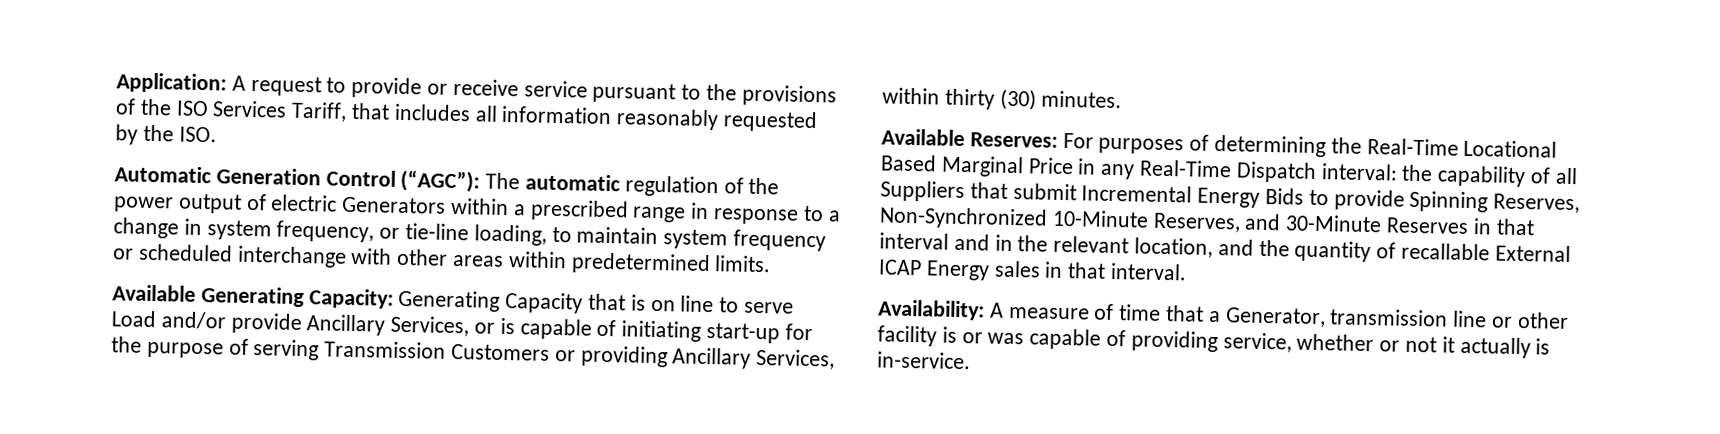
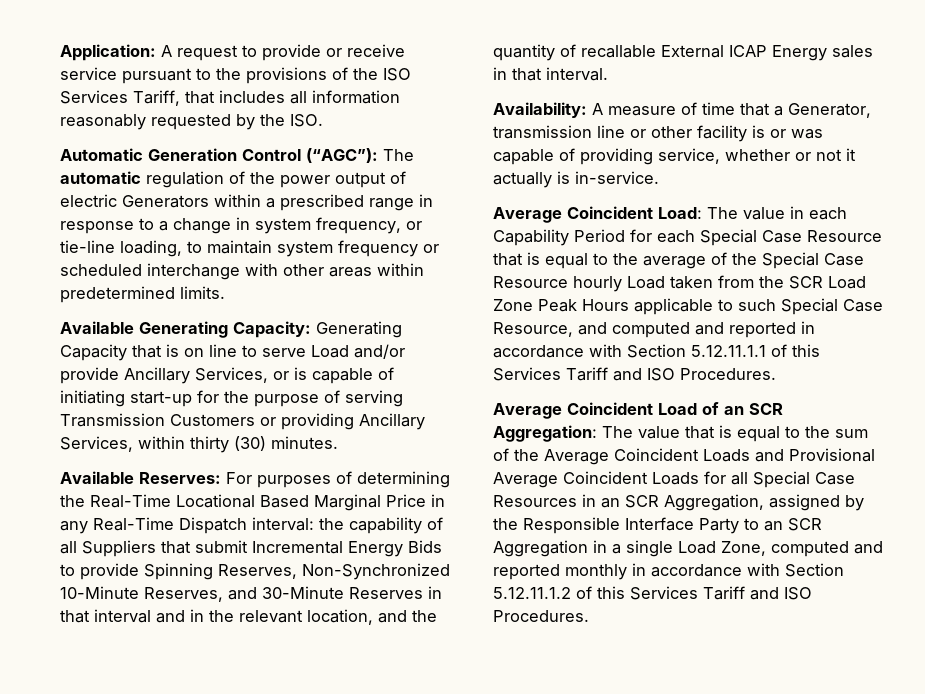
+ Average Coincident Load: The value in each Capability Period for each Special Case Resource that is equal to the average of the Special Case Resource hourly Load taken from the SCR Load Zone Peak Hours applicable to such Special Case Resource, and computed and reported in accordance with Section 5.12.11.1.1 of this Services Tariff and ISO Procedures.
+ Average Coincident Load of an SCR Aggregation: The value that is equal to the sum of the Average Coincident Loads and Provisional Average Coincident Loads for all Special Case Resources in an SCR Aggregation, assigned by the Responsible Interface Party to an SCR Aggregation in a single Load Zone, computed and reported monthly in accordance with Section 5.12.11.1.2 of this Services Tariff and ISO Procedures.

